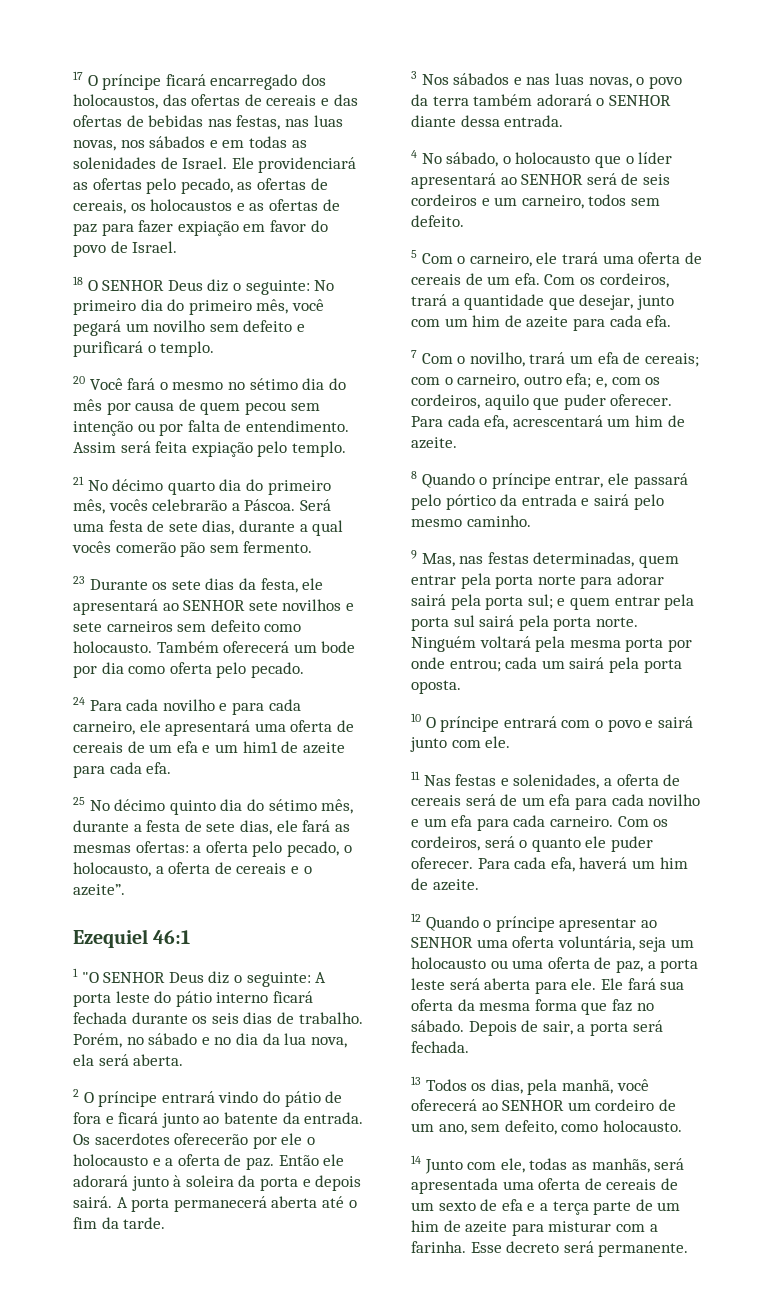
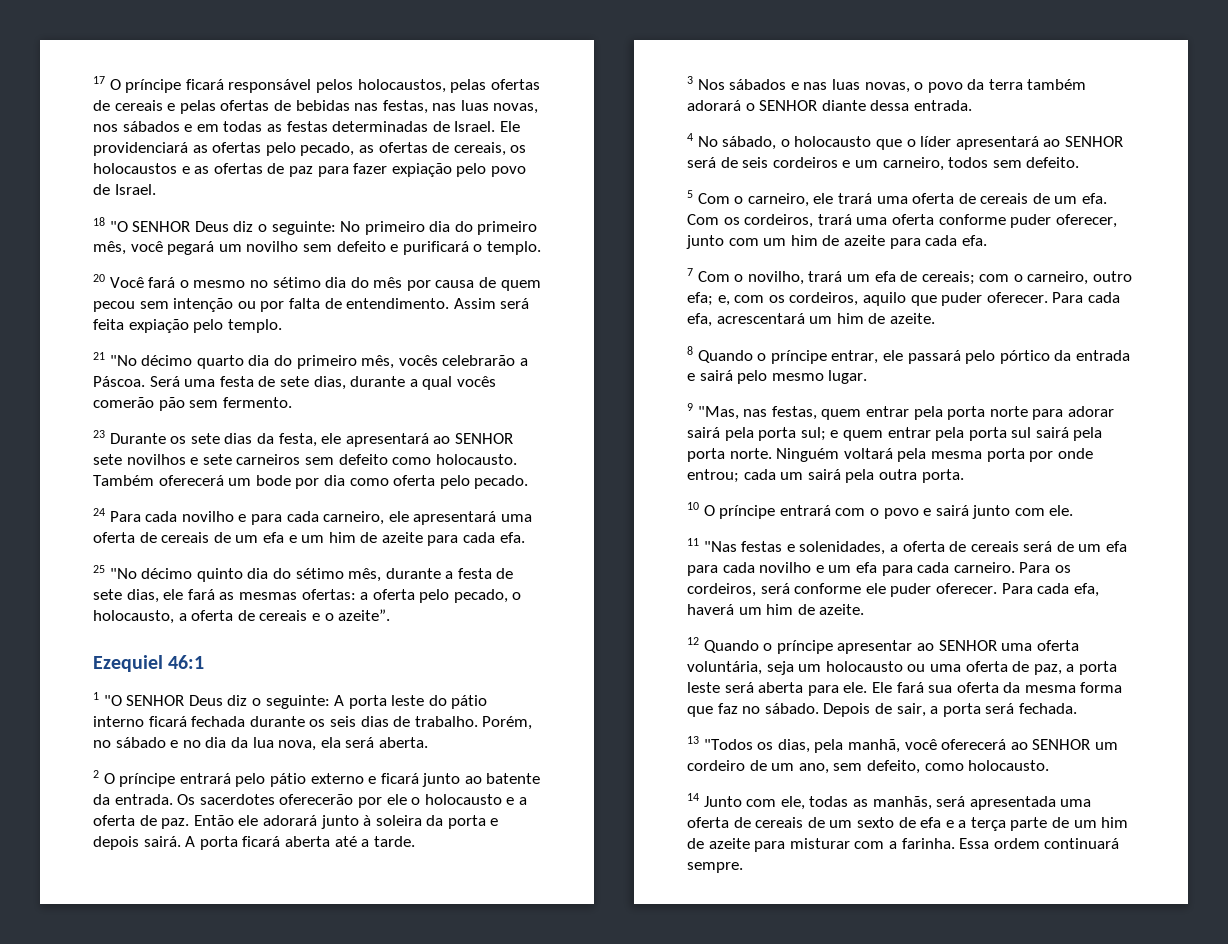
- 17 O príncipe ficará encarregado dos holocaustos, das ofertas de cereais e das ofertas de bebidas nas festas, nas luas novas, nos sábados e em todas as solenidades de Israel.
+ 17 O príncipe ficará responsável pelos holocaustos, pelas ofertas de cereais e pelas ofertas de bebidas nas festas, nas luas novas, nos sábados e em todas as festas determinadas de Israel.
- Ele providenciará as ofertas pelo pecado, as ofertas de cereais, os holocaustos e as ofertas de paz para fazer expiação em favor do povo de Israel.
+ Ele providenciará as ofertas pelo pecado, as ofertas de cereais, os holocaustos e as ofertas de paz para fazer expiação pelo povo de Israel.
- 18 O SENHOR Deus diz o seguinte: No primeiro dia do primeiro mês, você pegará um novilho sem defeito e purificará o templo.
+ 18 "O SENHOR Deus diz o seguinte: No primeiro dia do primeiro mês, você pegará um novilho sem defeito e purificará o templo.
- 21 No décimo quarto dia do primeiro mês, vocês celebrarão a Páscoa.
+ 21 "No décimo quarto dia do primeiro mês, vocês celebrarão a Páscoa.
- 24 Para cada novilho e para cada carneiro, ele apresentará uma oferta de cereais de um efa e um him1 de azeite para cada efa.
+ 24 Para cada novilho e para cada carneiro, ele apresentará uma oferta de cereais de um efa e um him de azeite para cada efa.
- 25 No décimo quinto dia do sétimo mês, durante a festa de sete dias, ele fará as mesmas ofertas: a oferta pelo pecado, o holocausto, a oferta de cereais e o azeite”.
+ 25 "No décimo quinto dia do sétimo mês, durante a festa de sete dias, ele fará as mesmas ofertas: a oferta pelo pecado, o holocausto, a oferta de cereais e o azeite”.
- 2 O príncipe entrará vindo do pátio de fora e ficará junto ao batente da entrada.
+ 2 O príncipe entrará pelo pátio externo e ficará junto ao batente da entrada.
- A porta permanecerá aberta até o fim da tarde.
+ A porta ficará aberta até a tarde.
- Com os cordeiros, trará a quantidade que desejar, junto com um him de azeite para cada efa.
+ Com os cordeiros, trará uma oferta conforme puder oferecer, junto com um him de azeite para cada efa.
- 8 Quando o príncipe entrar, ele passará pelo pórtico da entrada e sairá pelo mesmo caminho.
+ 8 Quando o príncipe entrar, ele passará pelo pórtico da entrada e sairá pelo mesmo lugar.
- 9 Mas, nas festas determinadas, quem entrar pela porta norte para adorar sairá pela porta sul; e quem entrar pela porta sul sairá pela porta norte.
+ 9 "Mas, nas festas, quem entrar pela porta norte para adorar sairá pela porta sul; e quem entrar pela porta sul sairá pela porta norte.
- Ninguém voltará pela mesma porta por onde entrou; cada um sairá pela porta oposta.
+ Ninguém voltará pela mesma porta por onde entrou; cada um sairá pela outra porta.
- 11 Nas festas e solenidades, a oferta de cereais será de um efa para cada novilho e um efa para cada carneiro.
+ 11 "Nas festas e solenidades, a oferta de cereais será de um efa para cada novilho e um efa para cada carneiro.
- Com os cordeiros, será o quanto ele puder oferecer.
+ Para os cordeiros, será conforme ele puder oferecer.
- 13 Todos os dias, pela manhã, você oferecerá ao SENHOR um cordeiro de um ano, sem defeito, como holocausto.
+ 13 "Todos os dias, pela manhã, você oferecerá ao SENHOR um cordeiro de um ano, sem defeito, como holocausto.
- Esse decreto será permanente.
+ Essa ordem continuará sempre.

